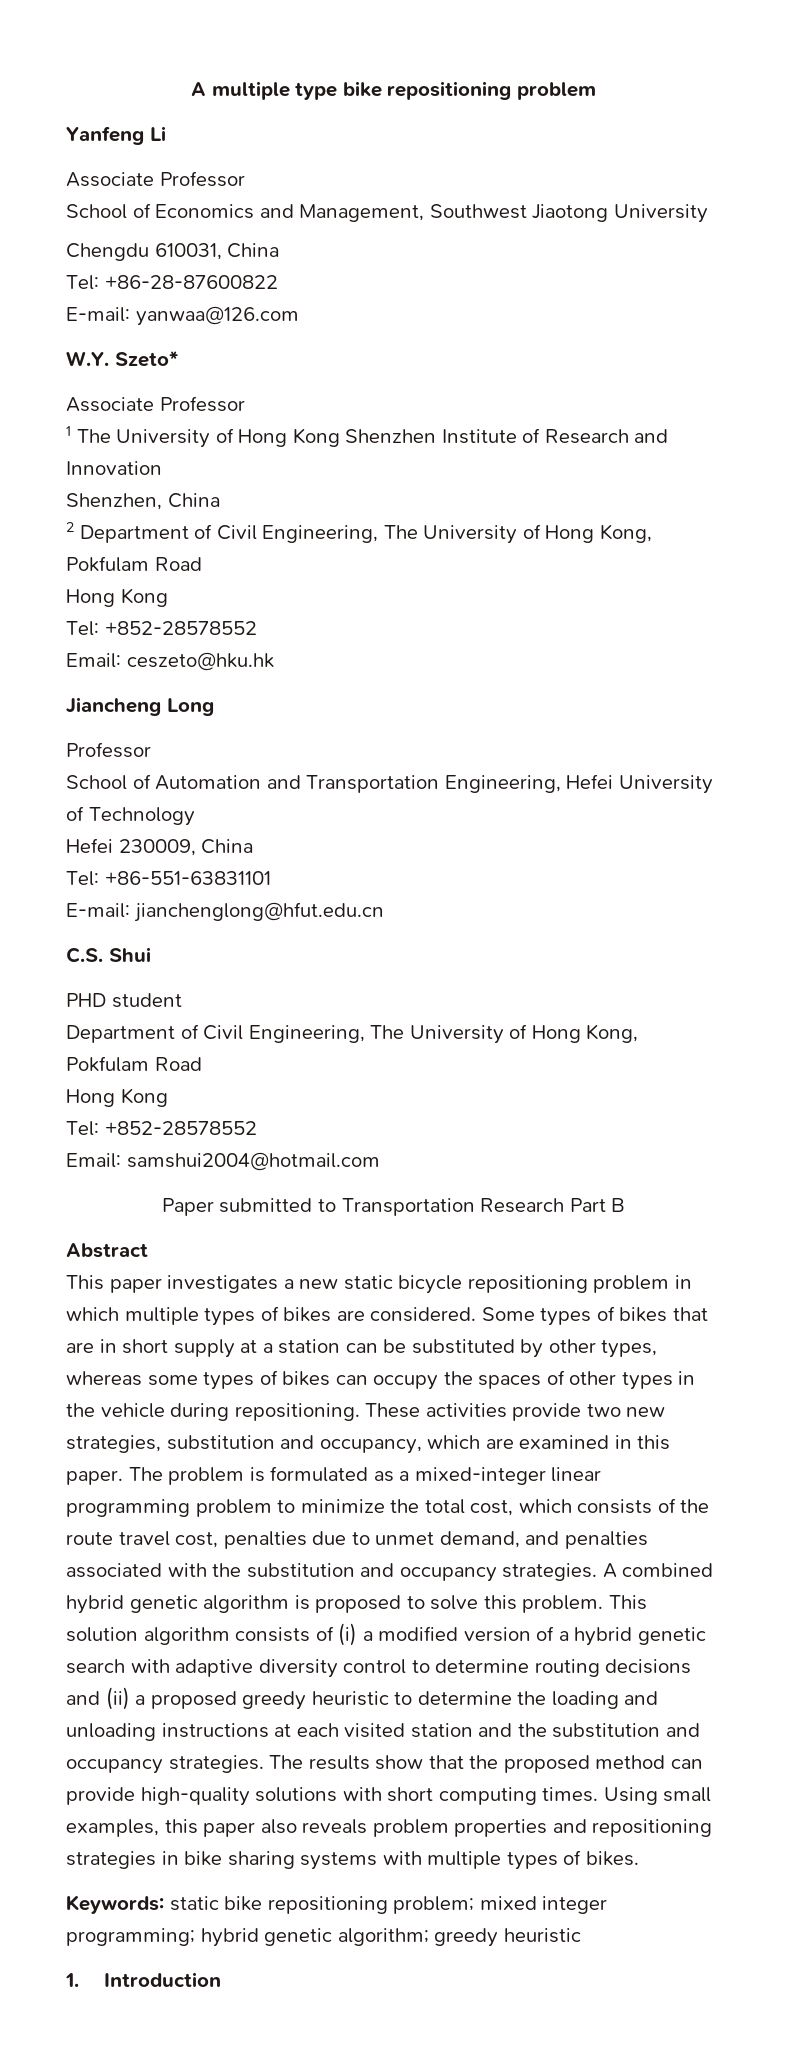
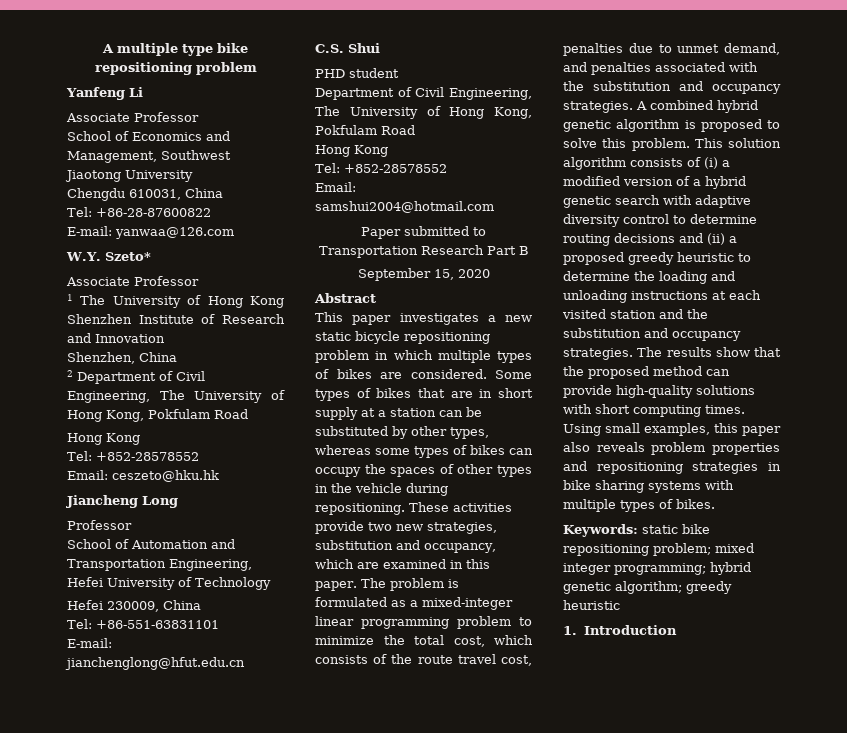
+ September 15, 2020

